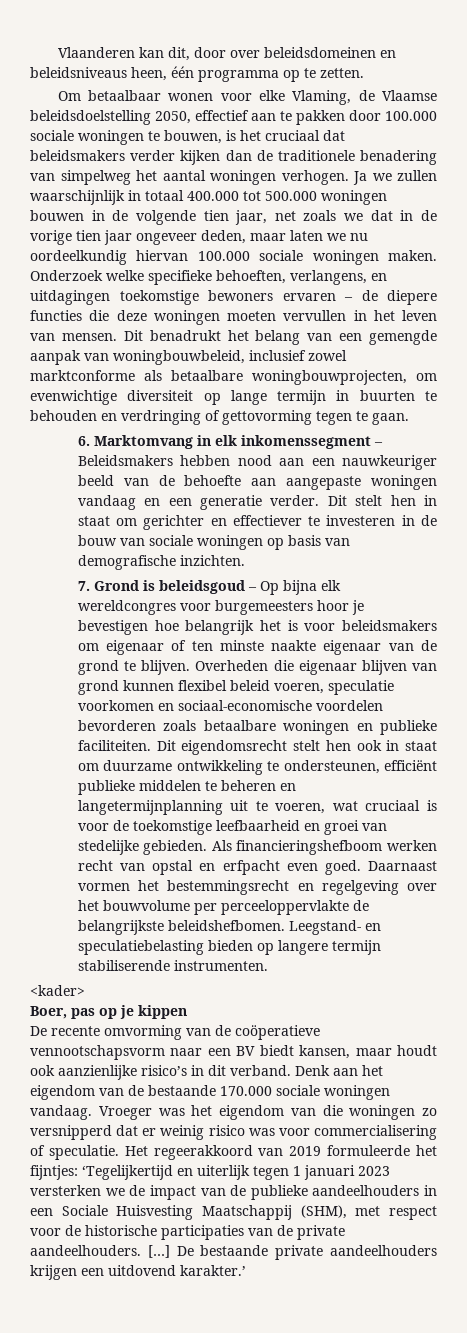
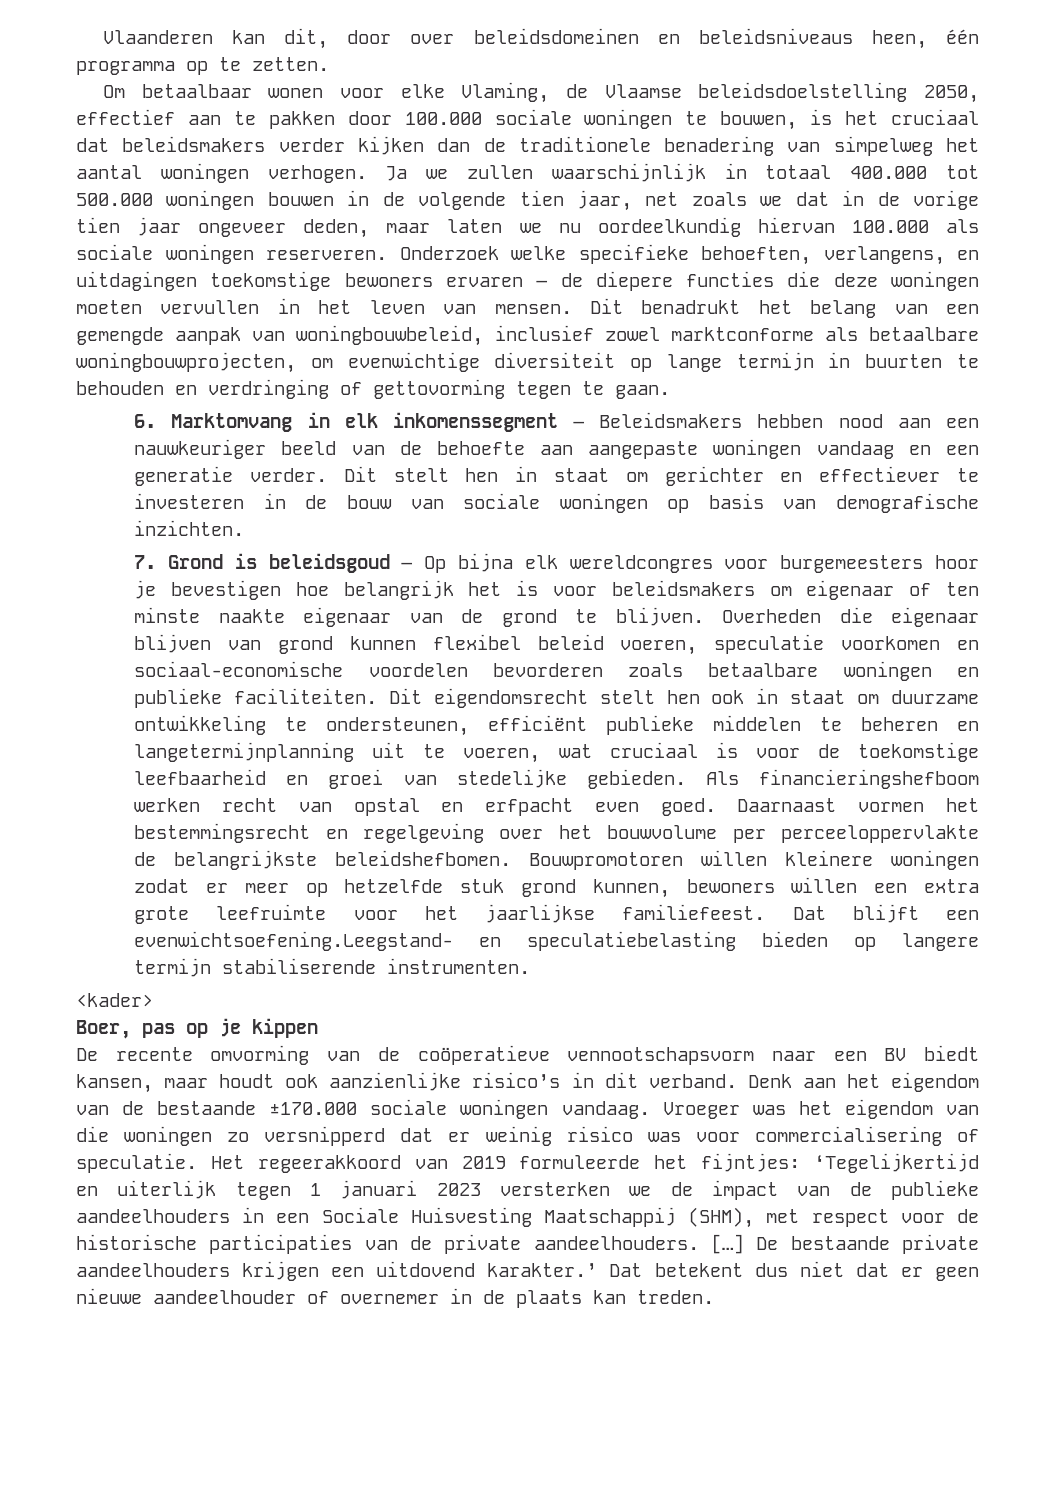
- Ja we zullen waarschijnlijk in totaal 400.000 tot 500.000 woningen bouwen in de volgende tien jaar, net zoals we dat in de vorige tien jaar ongeveer deden, maar laten we nu oordeelkundig hiervan 100.000 sociale woningen maken.
+ Ja we zullen waarschijnlijk in totaal 400.000 tot 500.000 woningen bouwen in de volgende tien jaar, net zoals we dat in de vorige tien jaar ongeveer deden, maar laten we nu oordeelkundig hiervan 100.000 als sociale woningen reserveren.
- Leegstand- en speculatiebelasting bieden op langere termijn stabiliserende instrumenten.
+ Bouwpromotoren willen kleinere woningen zodat er meer op hetzelfde stuk grond kunnen, bewoners willen een extra grote leefruimte voor het jaarlijkse familiefeest. Dat blijft een evenwichtsoefening.Leegstand- en speculatiebelasting bieden op langere termijn stabiliserende instrumenten.
- Denk aan het eigendom van de bestaande 170.000 sociale woningen vandaag.
+ Denk aan het eigendom van de bestaande ±170.000 sociale woningen vandaag.
+ Dat betekent dus niet dat er geen nieuwe aandeelhouder of overnemer in de plaats kan treden.

